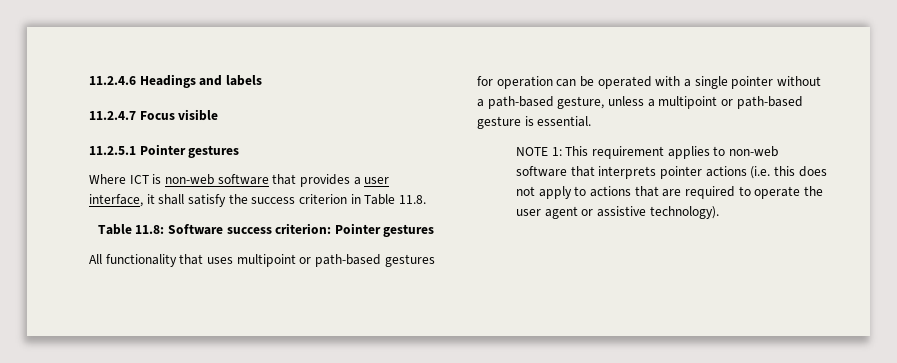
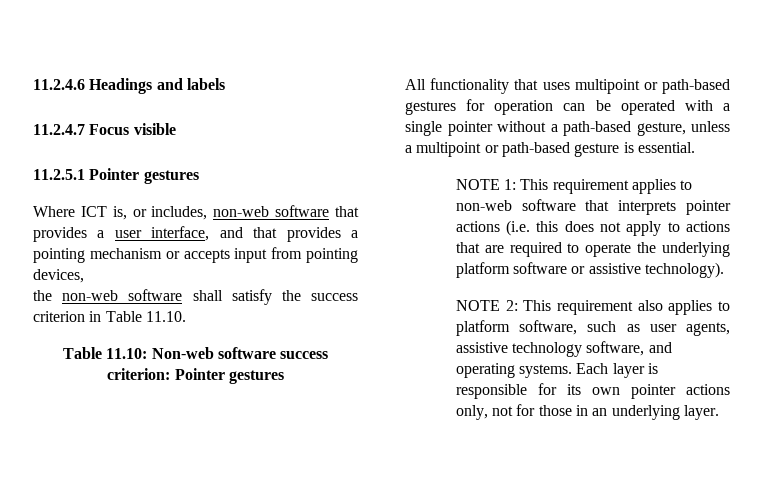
- Where ICT is non-web software that provides a user interface, it shall satisfy the success criterion in Table 11.8.
- Table 11.8: Software success criterion: Pointer gestures
+ Where ICT is, or includes, non-web software that provides a user interface, and that provides a pointing mechanism or accepts input from pointing devices,
+ the non-web software shall satisfy the success criterion in Table 11.10.
+ Table 11.10: Non-web software success criterion: Pointer gestures
- NOTE 1: This requirement applies to non-web software that interprets pointer actions (i.e. this does not apply to actions that are required to operate the user agent or assistive technology).
+ NOTE 1: This requirement applies to non-web software that interprets pointer actions (i.e. this does not apply to actions that are required to operate the underlying platform software or assistive technology).
+ NOTE 2: This requirement also applies to platform software, such as user agents, assistive technology software, and operating systems. Each layer is responsible for its own pointer actions only, not for those in an underlying layer.

